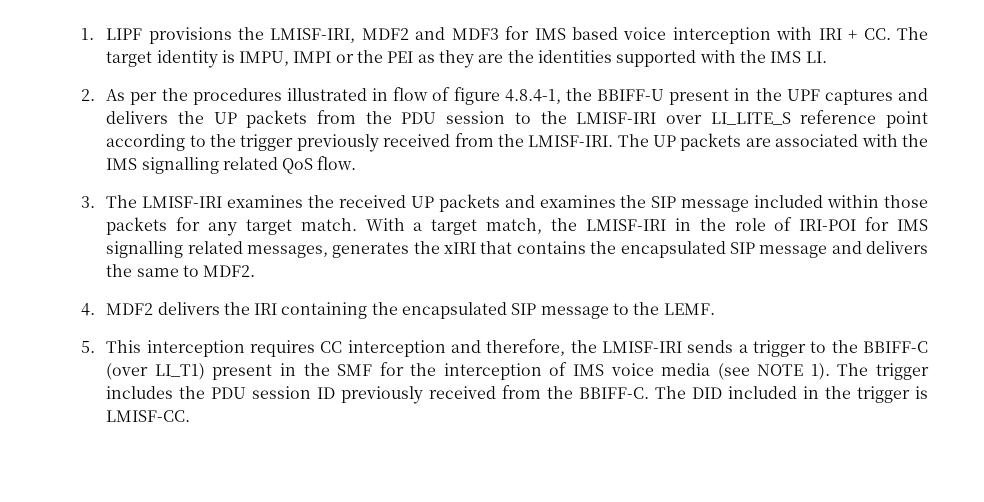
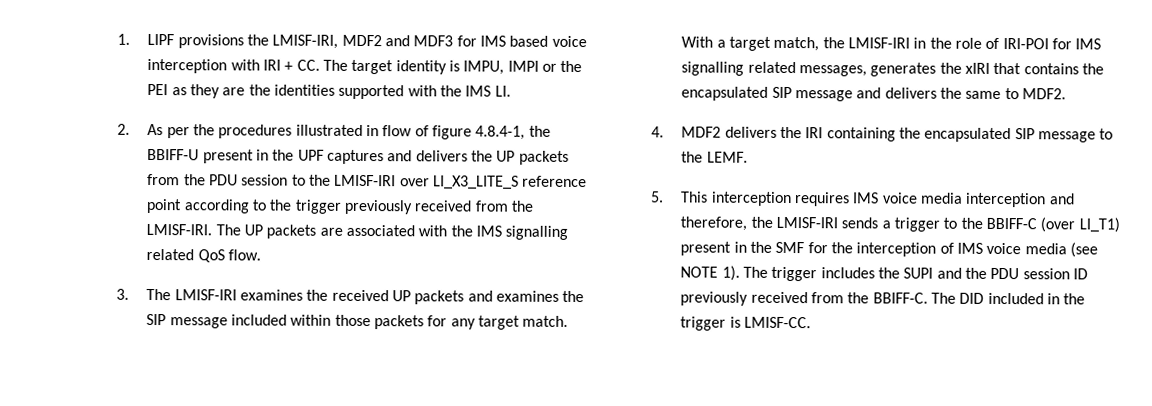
- 2. As per the procedures illustrated in flow of figure 4.8.4-1, the BBIFF-U present in the UPF captures and delivers the UP packets from the PDU session to the LMISF-IRI over LI_LITE_S reference point according to the trigger previously received from the LMISF-IRI.
+ 2. As per the procedures illustrated in flow of figure 4.8.4-1, the BBIFF-U present in the UPF captures and delivers the UP packets from the PDU session to the LMISF-IRI over LI_X3_LITE_S reference point according to the trigger previously received from the LMISF-IRI.
- 5. This interception requires CC interception and therefore, the LMISF-IRI sends a trigger to the BBIFF-C (over LI_T1) present in the SMF for the interception of IMS voice media (see NOTE 1).
+ 5. This interception requires IMS voice media interception and therefore, the LMISF-IRI sends a trigger to the BBIFF-C (over LI_T1) present in the SMF for the interception of IMS voice media (see NOTE 1).
- The trigger includes the PDU session ID previously received from the BBIFF-C.
+ The trigger includes the SUPI and the PDU session ID previously received from the BBIFF-C.

